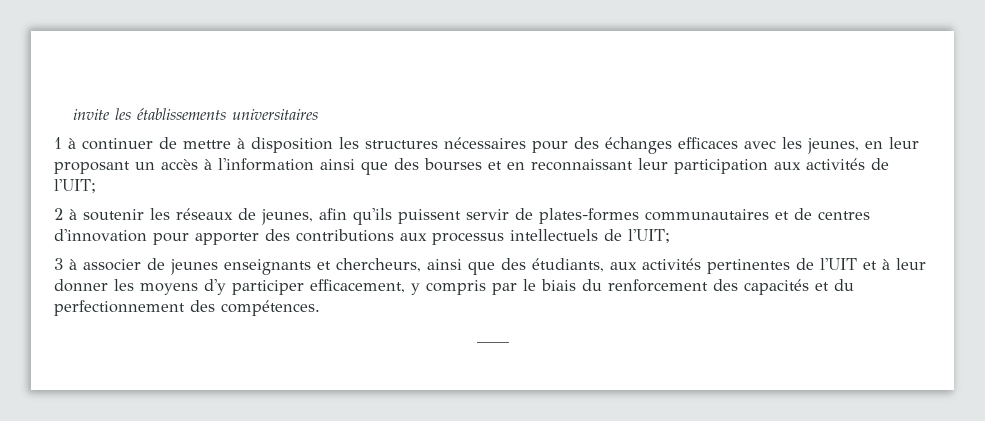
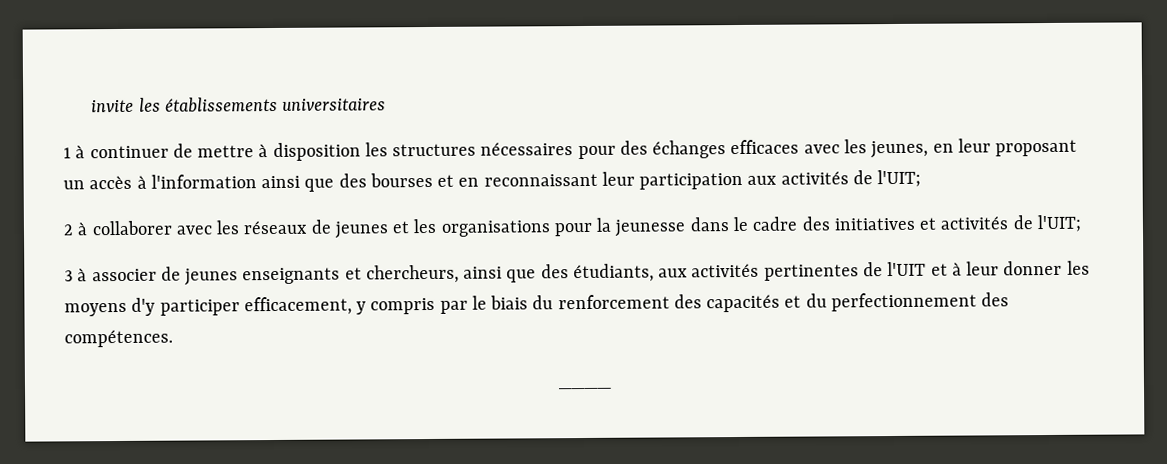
- 2 à soutenir les réseaux de jeunes, afin qu'ils puissent servir de plates-formes communautaires et de centres d'innovation pour apporter des contributions aux processus intellectuels de l'UIT;
+ 2 à collaborer avec les réseaux de jeunes et les organisations pour la jeunesse dans le cadre des initiatives et activités de l'UIT;

